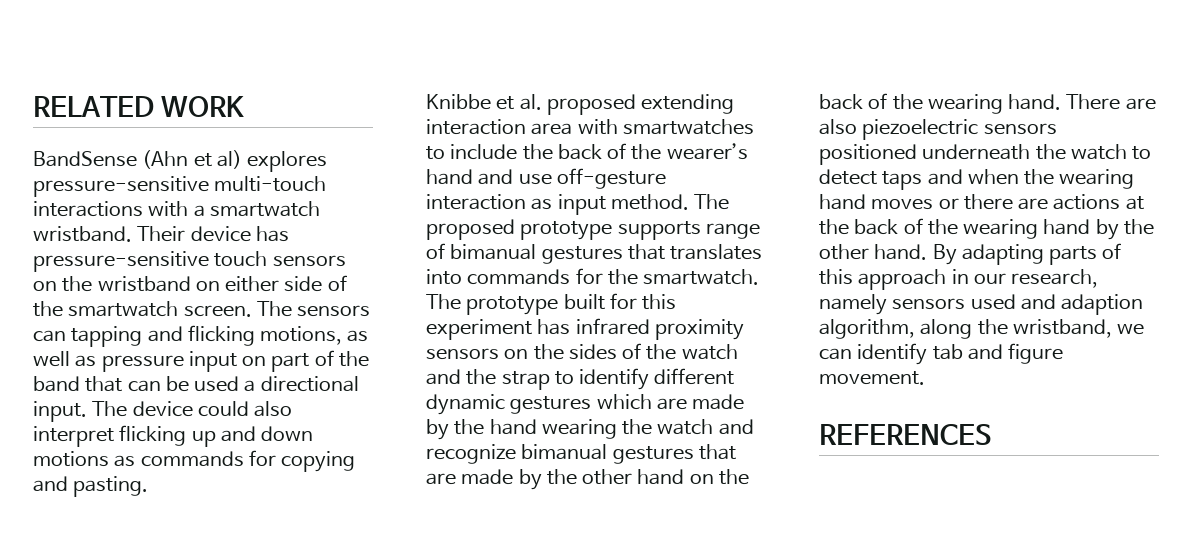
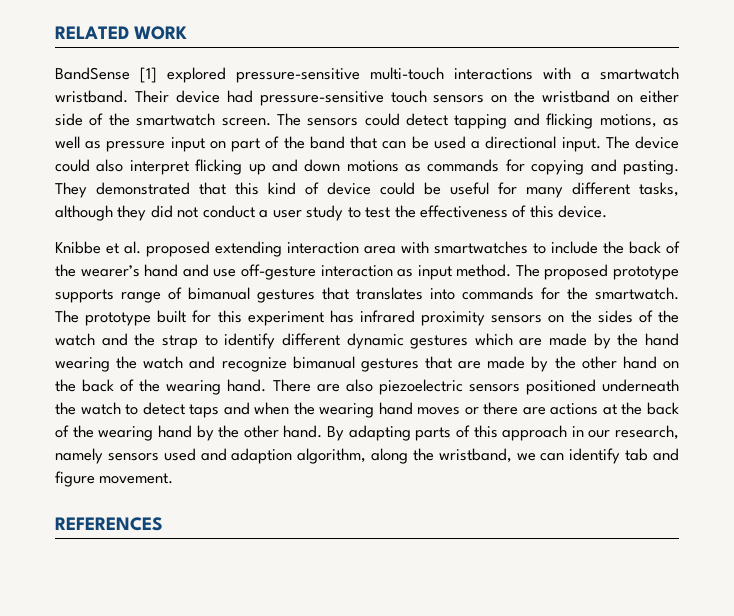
- BandSense (Ahn et al) explores pressure-sensitive multi-touch interactions with a smartwatch wristband.
+ BandSense [1] explored pressure-sensitive multi-touch interactions with a smartwatch wristband.
- Their device has pressure-sensitive touch sensors on the wristband on either side of the smartwatch screen.
+ Their device had pressure-sensitive touch sensors on the wristband on either side of the smartwatch screen.
- The sensors can tapping and flicking motions, as well as pressure input on part of the band that can be used a directional input.
+ The sensors could detect tapping and flicking motions, as well as pressure input on part of the band that can be used a directional input.
+ They demonstrated that this kind of device could be useful for many different tasks, although they did not conduct a user study to test the effectiveness of this device.

